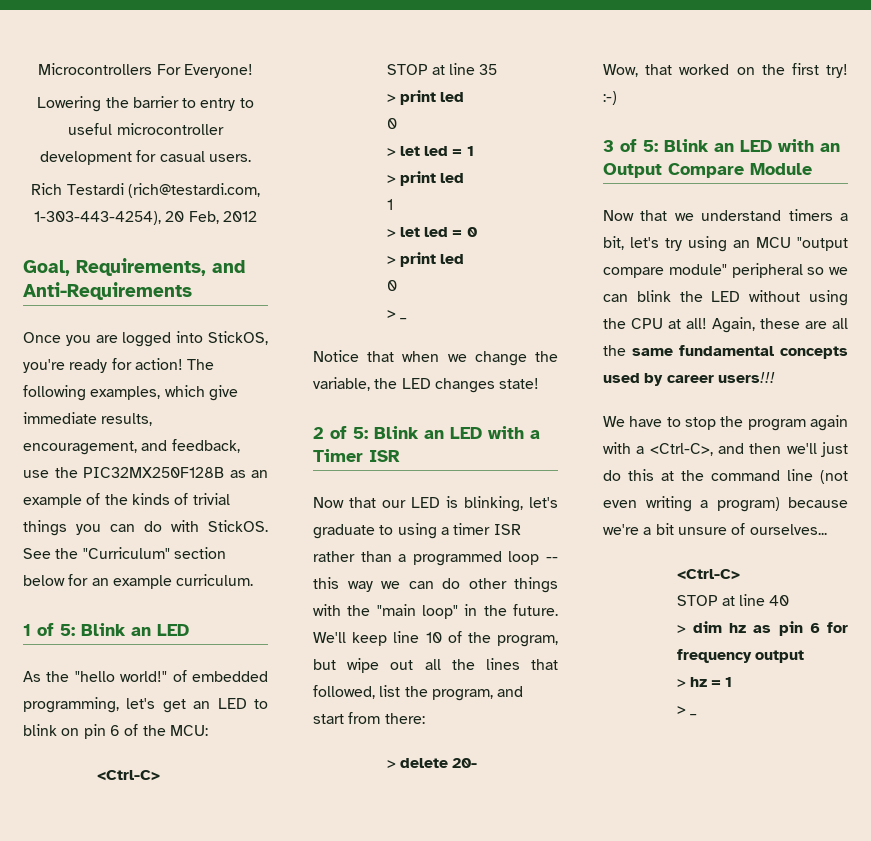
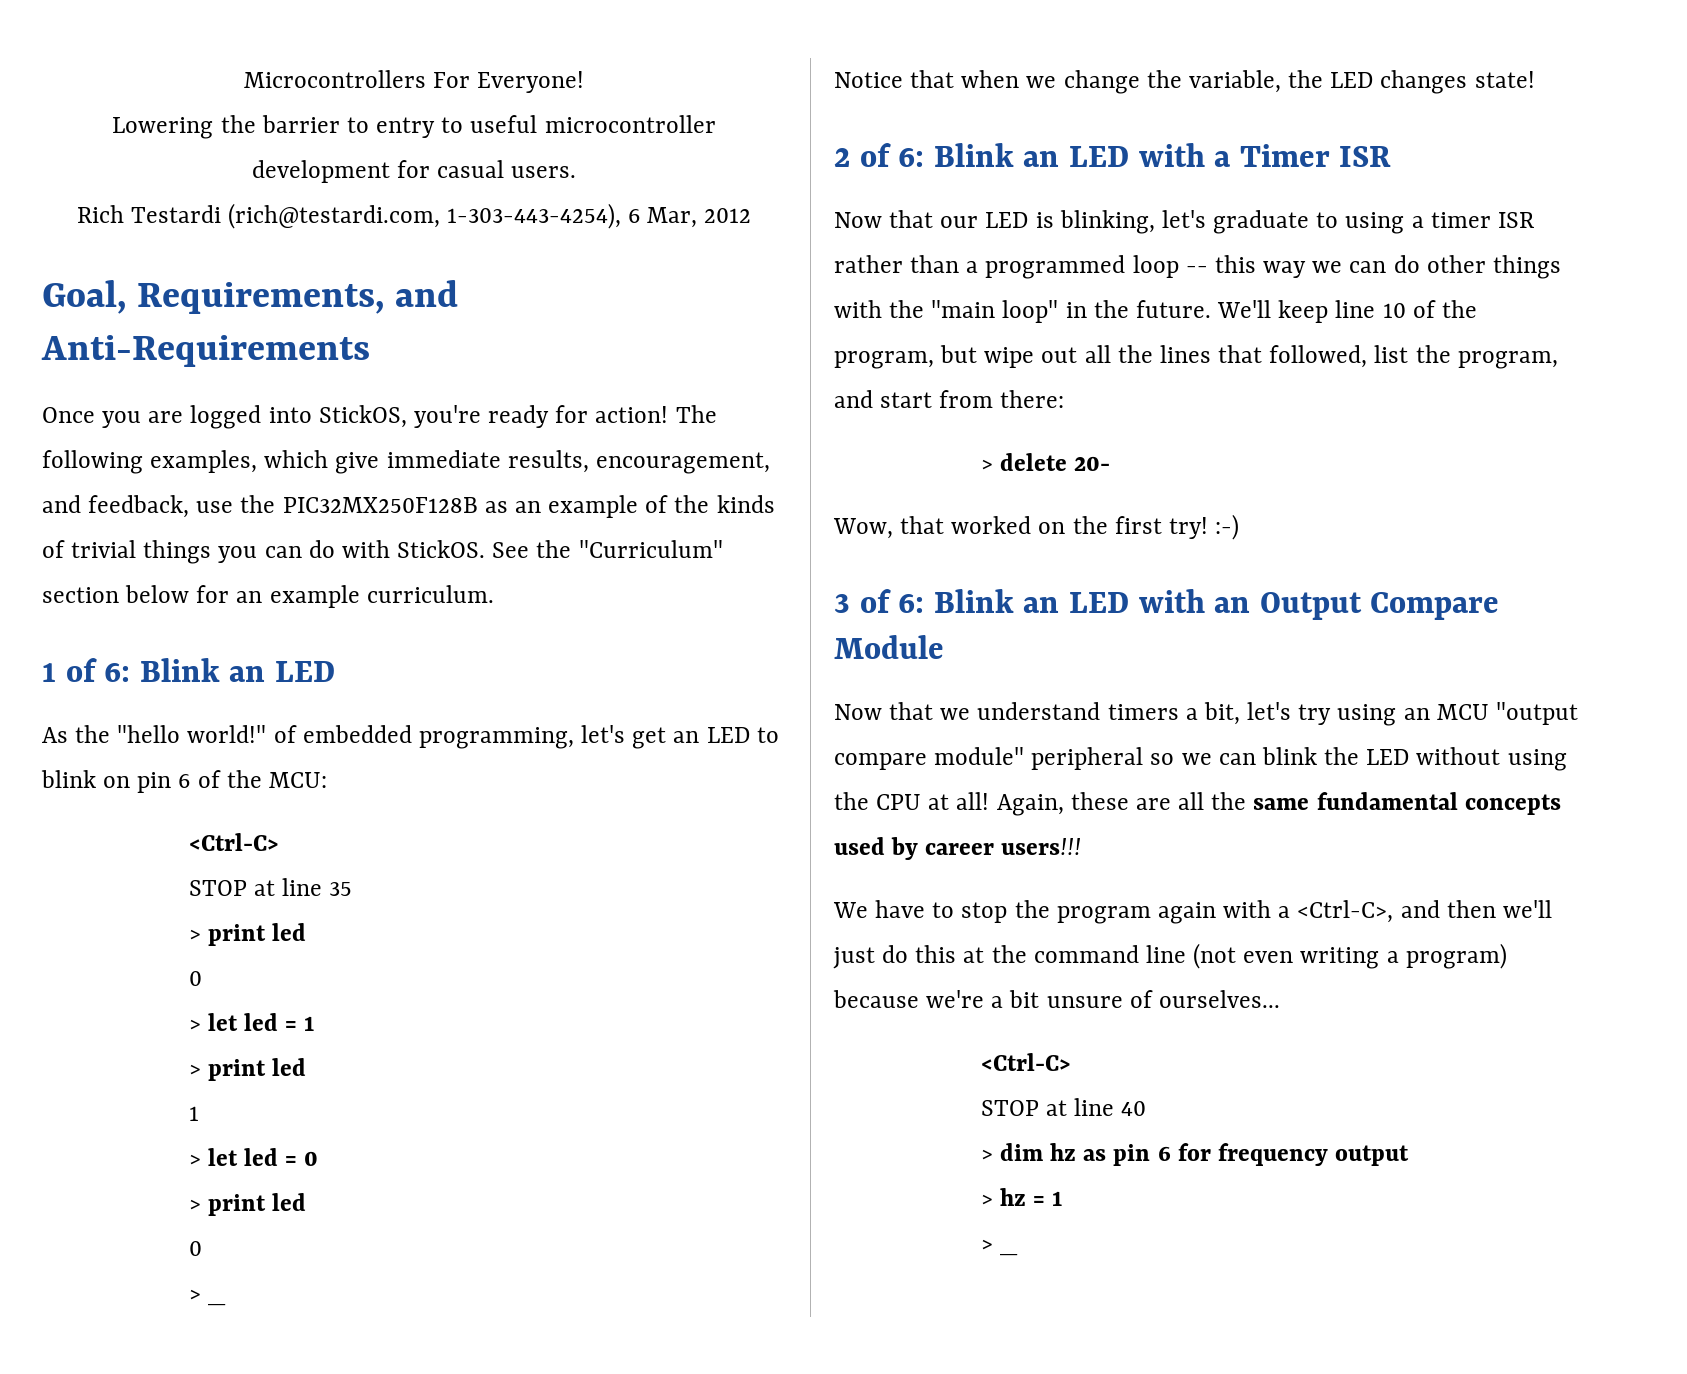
- Rich Testardi (rich@testardi.com, 1-303-443-4254), 20 Feb, 2012
+ Rich Testardi (rich@testardi.com, 1-303-443-4254), 6 Mar, 2012
- 1 of 5: Blink an LED
+ 1 of 6: Blink an LED
- 2 of 5: Blink an LED with a Timer ISR
+ 2 of 6: Blink an LED with a Timer ISR
- 3 of 5: Blink an LED with an Output Compare Module
+ 3 of 6: Blink an LED with an Output Compare Module

